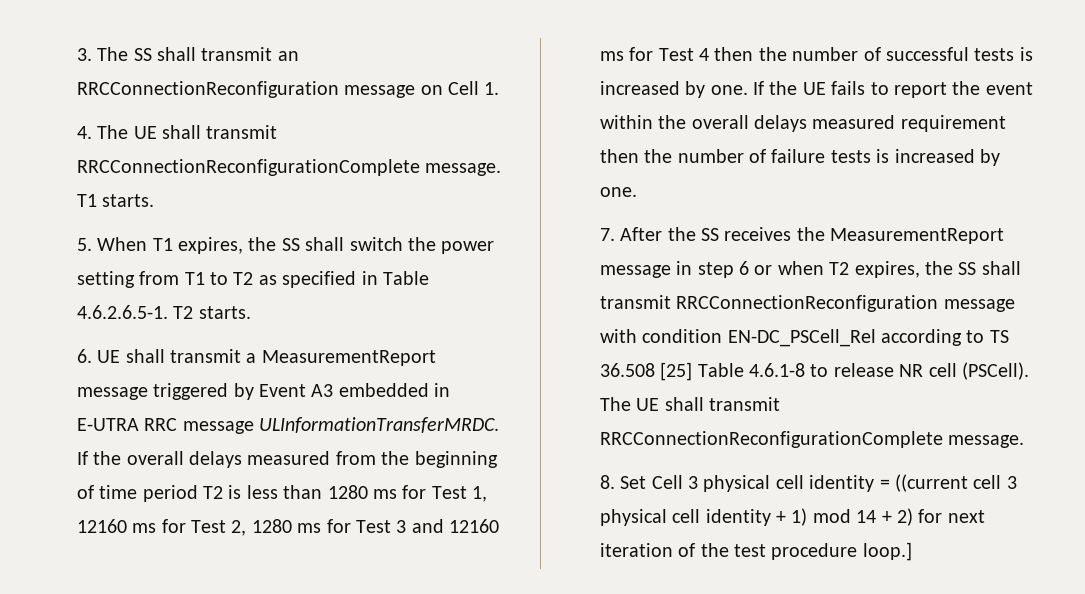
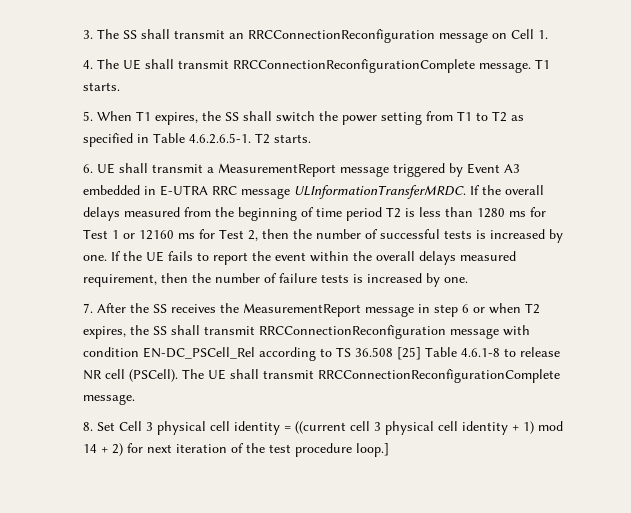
- If the overall delays measured from the beginning of time period T2 is less than 1280 ms for Test 1, 12160 ms for Test 2, 1280 ms for Test 3 and 12160 ms for Test 4 then the number of successful tests is increased by one.
+ If the overall delays measured from the beginning of time period T2 is less than 1280 ms for Test 1 or 12160 ms for Test 2, then the number of successful tests is increased by one.
- If the UE fails to report the event within the overall delays measured requirement then the number of failure tests is increased by one.
+ If the UE fails to report the event within the overall delays measured requirement, then the number of failure tests is increased by one.

